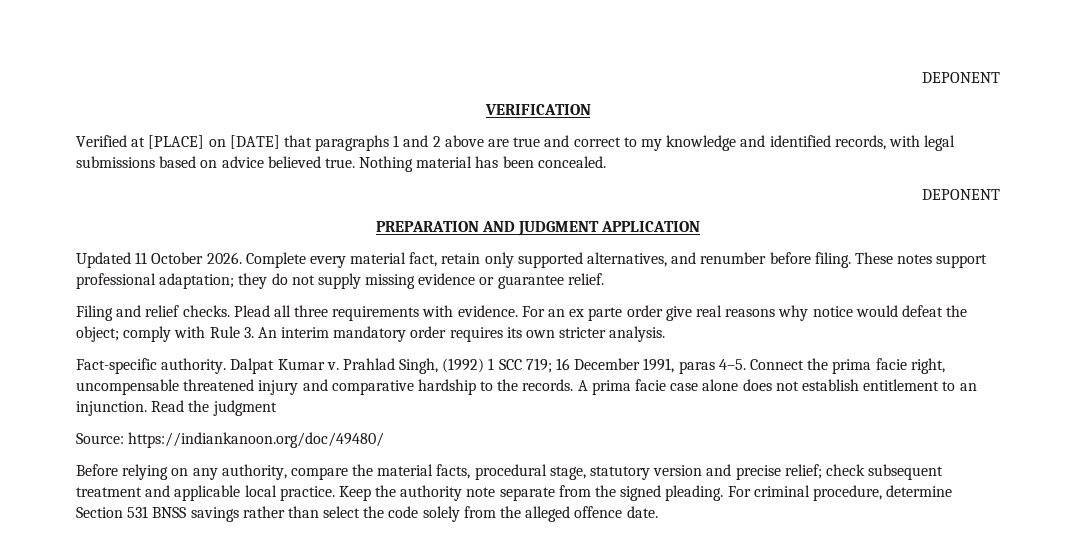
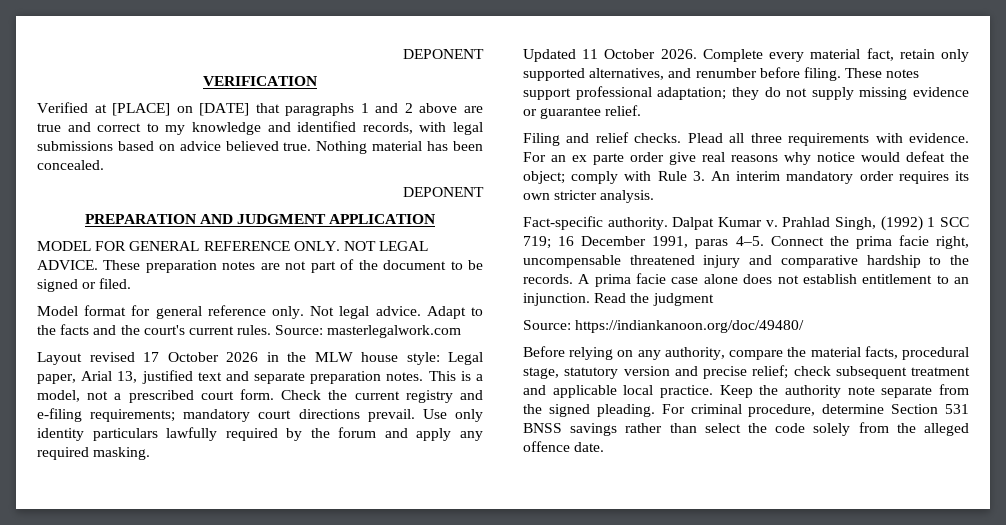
+ MODEL FOR GENERAL REFERENCE ONLY. NOT LEGAL ADVICE. These preparation notes are not part of the document to be signed or filed.
+ Model format for general reference only. Not legal advice. Adapt to the facts and the court's current rules. Source: masterlegalwork.com
+ Layout revised 17 October 2026 in the MLW house style: Legal paper, Arial 13, justified text and separate preparation notes. This is a model, not a prescribed court form. Check the current registry and e-filing requirements; mandatory court directions prevail. Use only identity particulars lawfully required by the forum and apply any required masking.

